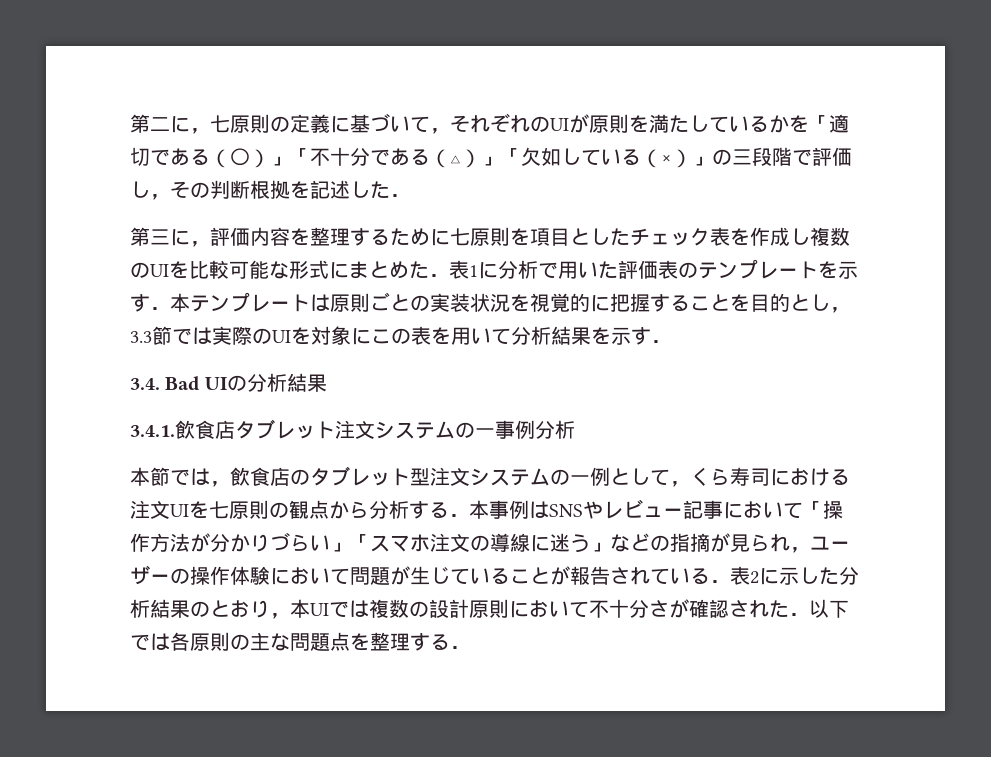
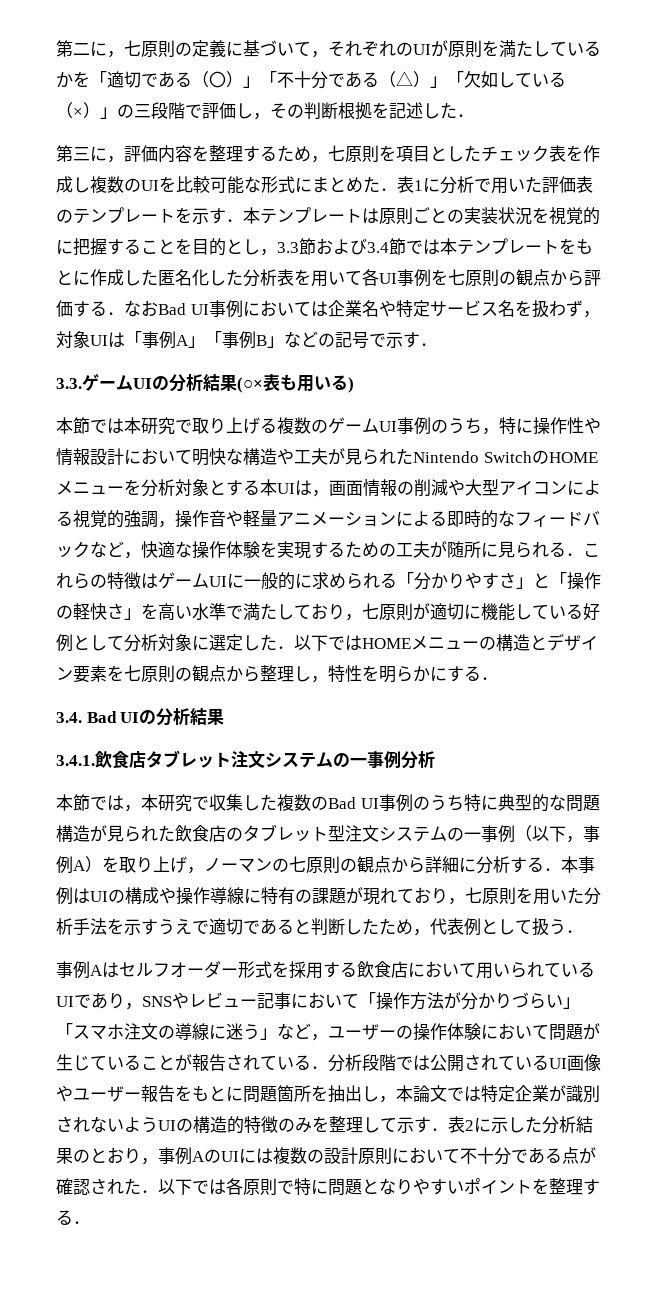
- 第三に，評価内容を整理するために七原則を項目としたチェック表を作成し複数のUIを比較可能な形式にまとめた．表1に分析で用いた評価表のテンプレートを示す．本テンプレートは原則ごとの実装状況を視覚的に把握することを目的とし，3.3節では実際のUIを対象にこの表を用いて分析結果を示す．
+ 第三に，評価内容を整理するため，七原則を項目としたチェック表を作成し複数のUIを比較可能な形式にまとめた．表1に分析で用いた評価表のテンプレートを示す．本テンプレートは原則ごとの実装状況を視覚的に把握することを目的とし，3.3節および3.4節では本テンプレートをもとに作成した匿名化した分析表を用いて各UI事例を七原則の観点から評価する．なおBad UI事例においては企業名や特定サービス名を扱わず，対象UIは「事例A」「事例B」などの記号で示す．
+ 3.3.ゲームUIの分析結果(○×表も用いる)
+ 本節では本研究で取り上げる複数のゲームUI事例のうち，特に操作性や情報設計において明快な構造や工夫が見られたNintendo SwitchのHOMEメニューを分析対象とする本UIは，画面情報の削減や大型アイコンによる視覚的強調，操作音や軽量アニメーションによる即時的なフィードバックなど，快適な操作体験を実現するための工夫が随所に見られる．これらの特徴はゲームUIに一般的に求められる「分かりやすさ」と「操作の軽快さ」を高い水準で満たしており，七原則が適切に機能している好例として分析対象に選定した．以下ではHOMEメニューの構造とデザイン要素を七原則の観点から整理し，特性を明らかにする．
- 本節では，飲食店のタブレット型注文システムの一例として，くら寿司における注文UIを七原則の観点から分析する．本事例はSNSやレビュー記事において「操作方法が分かりづらい」「スマホ注文の導線に迷う」などの指摘が見られ，ユーザーの操作体験において問題が生じていることが報告されている．表2に示した分析結果のとおり，本UIでは複数の設計原則において不十分さが確認された．以下では各原則の主な問題点を整理する．
+ 本節では，本研究で収集した複数のBad UI事例のうち特に典型的な問題構造が見られた飲食店のタブレット型注文システムの一事例（以下，事例A）を取り上げ，ノーマンの七原則の観点から詳細に分析する．本事例はUIの構成や操作導線に特有の課題が現れており，七原則を用いた分析手法を示すうえで適切であると判断したため，代表例として扱う．
+ 事例Aはセルフオーダー形式を採用する飲食店において用いられているUIであり，SNSやレビュー記事において「操作方法が分かりづらい」「スマホ注文の導線に迷う」など，ユーザーの操作体験において問題が生じていることが報告されている．分析段階では公開されているUI画像やユーザー報告をもとに問題箇所を抽出し，本論文では特定企業が識別されないようUIの構造的特徴のみを整理して示す．表2に示した分析結果のとおり，事例AのUIには複数の設計原則において不十分である点が確認された．以下では各原則で特に問題となりやすいポイントを整理する．

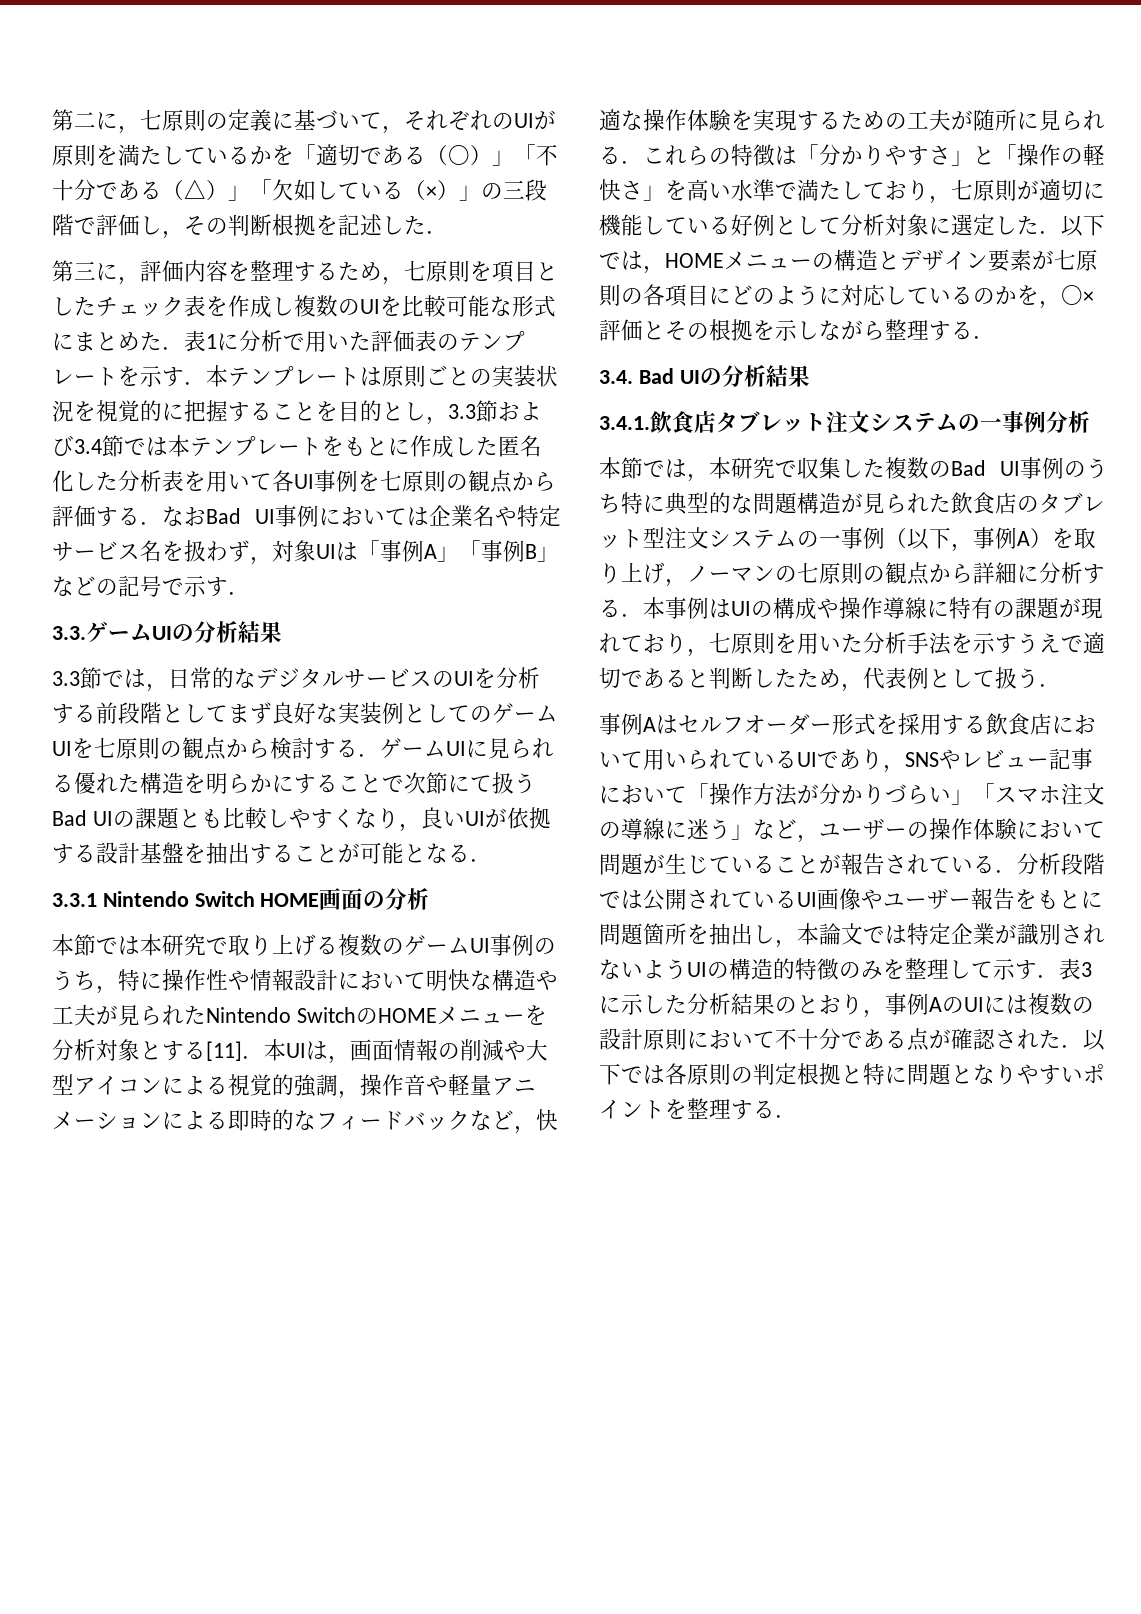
- 3.3.ゲームUIの分析結果(○×表も用いる)
+ 3.3.ゲームUIの分析結果
+ 3.3節では，日常的なデジタルサービスのUIを分析する前段階としてまず良好な実装例としてのゲームUIを七原則の観点から検討する．ゲームUIに見られる優れた構造を明らかにすることで次節にて扱うBad UIの課題とも比較しやすくなり，良いUIが依拠する設計基盤を抽出することが可能となる．
+ 3.3.1 Nintendo Switch HOME画面の分析
- 本節では本研究で取り上げる複数のゲームUI事例のうち，特に操作性や情報設計において明快な構造や工夫が見られたNintendo SwitchのHOMEメニューを分析対象とする本UIは，画面情報の削減や大型アイコンによる視覚的強調，操作音や軽量アニメーションによる即時的なフィードバックなど，快適な操作体験を実現するための工夫が随所に見られる．これらの特徴はゲームUIに一般的に求められる「分かりやすさ」と「操作の軽快さ」を高い水準で満たしており，七原則が適切に機能している好例として分析対象に選定した．以下ではHOMEメニューの構造とデザイン要素を七原則の観点から整理し，特性を明らかにする．
+ 本節では本研究で取り上げる複数のゲームUI事例のうち，特に操作性や情報設計において明快な構造や工夫が見られたNintendo SwitchのHOMEメニューを分析対象とする[11]．本UIは，画面情報の削減や大型アイコンによる視覚的強調，操作音や軽量アニメーションによる即時的なフィードバックなど，快適な操作体験を実現するための工夫が随所に見られる．これらの特徴は「分かりやすさ」と「操作の軽快さ」を高い水準で満たしており，七原則が適切に機能している好例として分析対象に選定した．以下では，HOMEメニューの構造とデザイン要素が七原則の各項目にどのように対応しているのかを，〇×評価とその根拠を示しながら整理する．
- 事例Aはセルフオーダー形式を採用する飲食店において用いられているUIであり，SNSやレビュー記事において「操作方法が分かりづらい」「スマホ注文の導線に迷う」など，ユーザーの操作体験において問題が生じていることが報告されている．分析段階では公開されているUI画像やユーザー報告をもとに問題箇所を抽出し，本論文では特定企業が識別されないようUIの構造的特徴のみを整理して示す．表2に示した分析結果のとおり，事例AのUIには複数の設計原則において不十分である点が確認された．以下では各原則で特に問題となりやすいポイントを整理する．
+ 事例Aはセルフオーダー形式を採用する飲食店において用いられているUIであり，SNSやレビュー記事において「操作方法が分かりづらい」「スマホ注文の導線に迷う」など，ユーザーの操作体験において問題が生じていることが報告されている．分析段階では公開されているUI画像やユーザー報告をもとに問題箇所を抽出し，本論文では特定企業が識別されないようUIの構造的特徴のみを整理して示す．表3に示した分析結果のとおり，事例AのUIには複数の設計原則において不十分である点が確認された．以下では各原則の判定根拠と特に問題となりやすいポイントを整理する．

